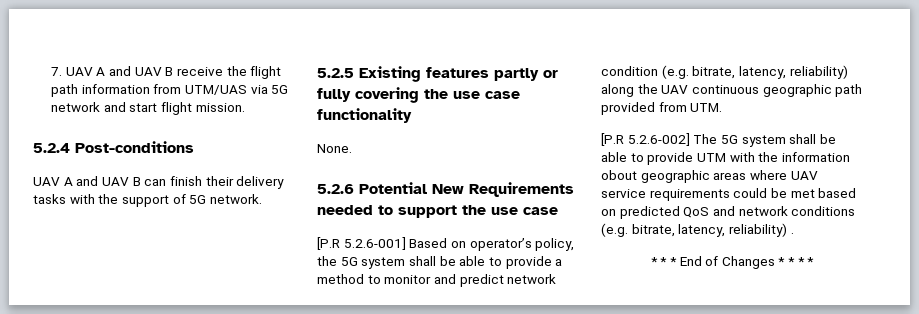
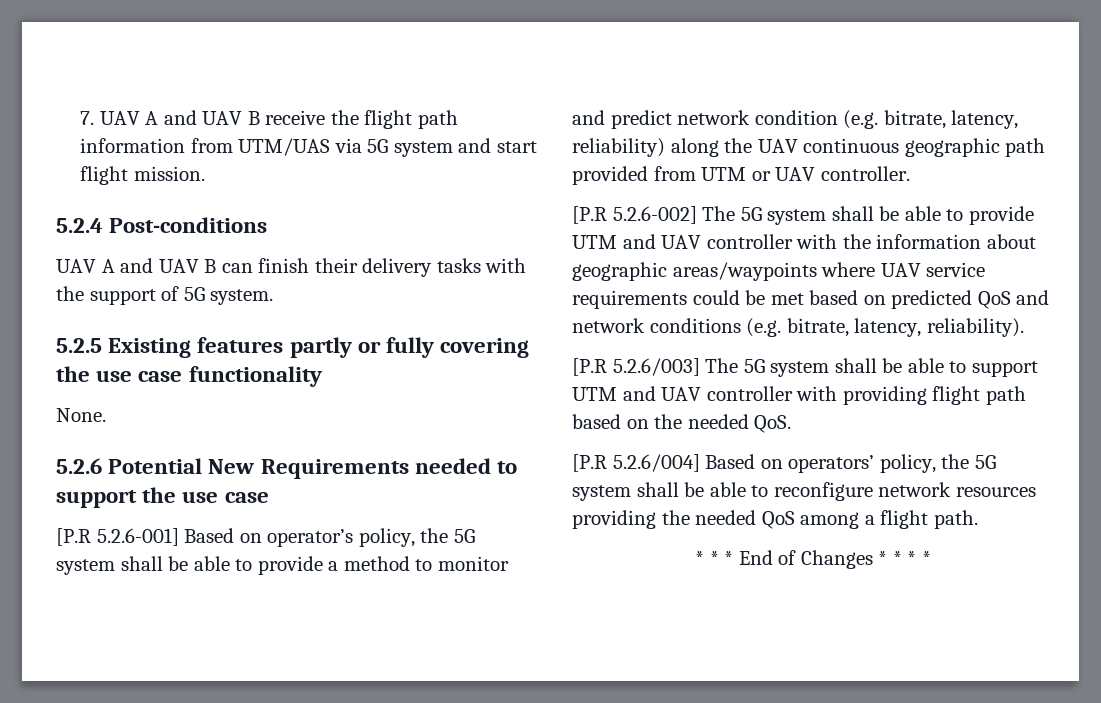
- 7. UAV A and UAV B receive the flight path information from UTM/UAS via 5G network and start flight mission.
+ 7. UAV A and UAV B receive the flight path information from UTM/UAS via 5G system and start flight mission.
- UAV A and UAV B can finish their delivery tasks with the support of 5G network.
+ UAV A and UAV B can finish their delivery tasks with the support of 5G system.
- [P.R 5.2.6-001] Based on operator’s policy, the 5G system shall be able to provide a method to monitor and predict network condition (e.g. bitrate, latency, reliability) along the UAV continuous geographic path provided from UTM.
+ [P.R 5.2.6-001] Based on operator’s policy, the 5G system shall be able to provide a method to monitor and predict network condition (e.g. bitrate, latency, reliability) along the UAV continuous geographic path provided from UTM or UAV controller.
- [P.R 5.2.6-002] The 5G system shall be able to provide UTM with the information obout geographic areas where UAV service requirements could be met based on predicted QoS and network conditions (e.g. bitrate, latency, reliability) .
+ [P.R 5.2.6-002] The 5G system shall be able to provide UTM and UAV controller with the information about geographic areas/waypoints where UAV service requirements could be met based on predicted QoS and network conditions (e.g. bitrate, latency, reliability).
+ [P.R 5.2.6/003] The 5G system shall be able to support UTM and UAV controller with providing flight path based on the needed QoS.
+ [P.R 5.2.6/004] Based on operators’ policy, the 5G system shall be able to reconfigure network resources providing the needed QoS among a flight path.

